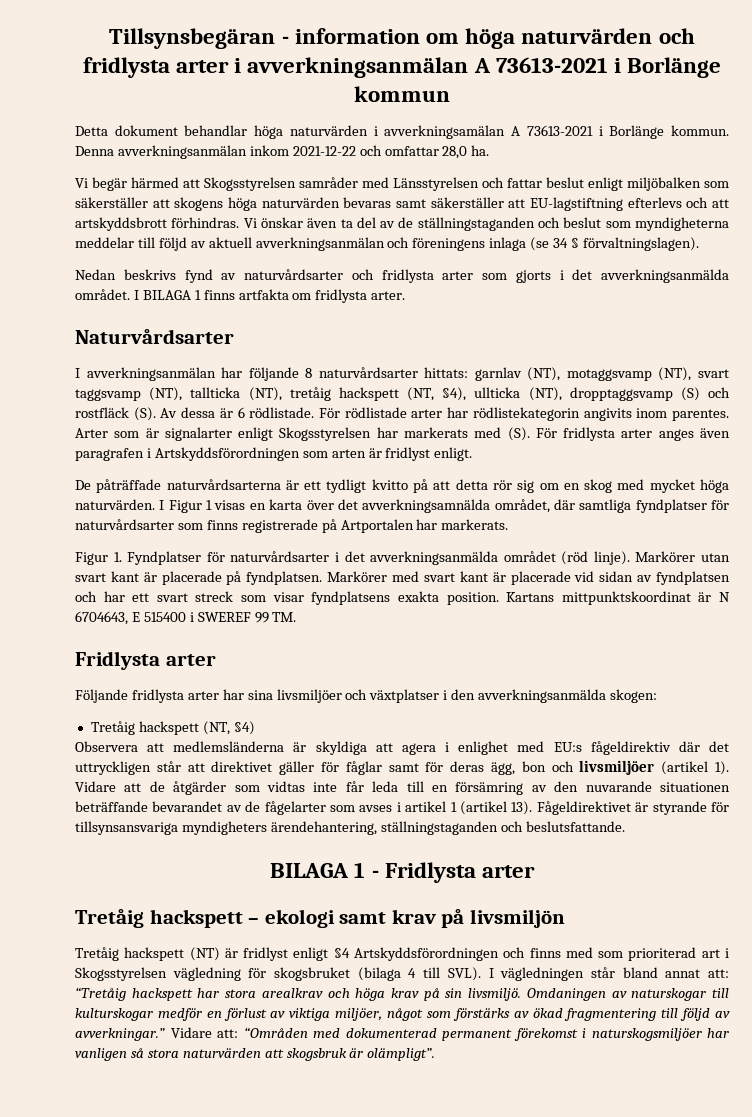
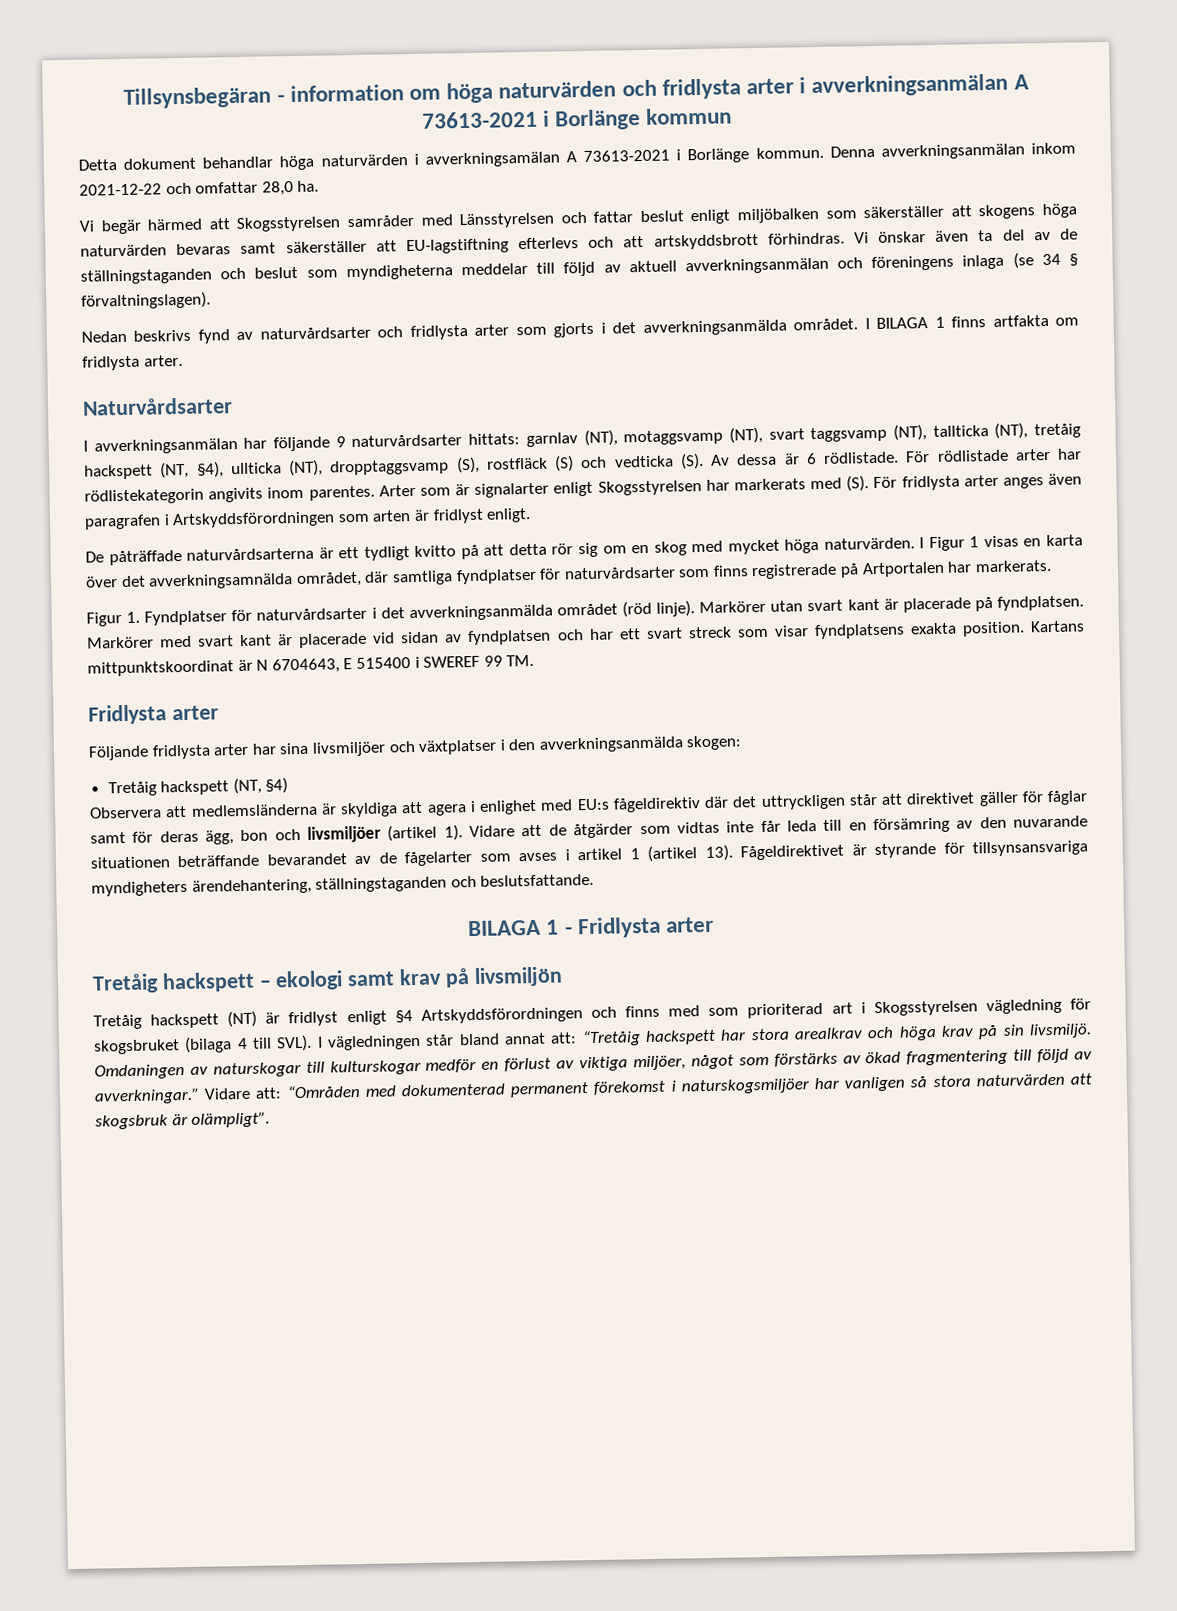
- I avverkningsanmälan har följande 8 naturvårdsarter hittats: garnlav (NT), motaggsvamp (NT), svart taggsvamp (NT), tallticka (NT), tretåig hackspett (NT, §4), ullticka (NT), dropptaggsvamp (S) och rostfläck (S). Av dessa är 6 rödlistade.
+ I avverkningsanmälan har följande 9 naturvårdsarter hittats: garnlav (NT), motaggsvamp (NT), svart taggsvamp (NT), tallticka (NT), tretåig hackspett (NT, §4), ullticka (NT), dropptaggsvamp (S), rostfläck (S) och vedticka (S). Av dessa är 6 rödlistade.

